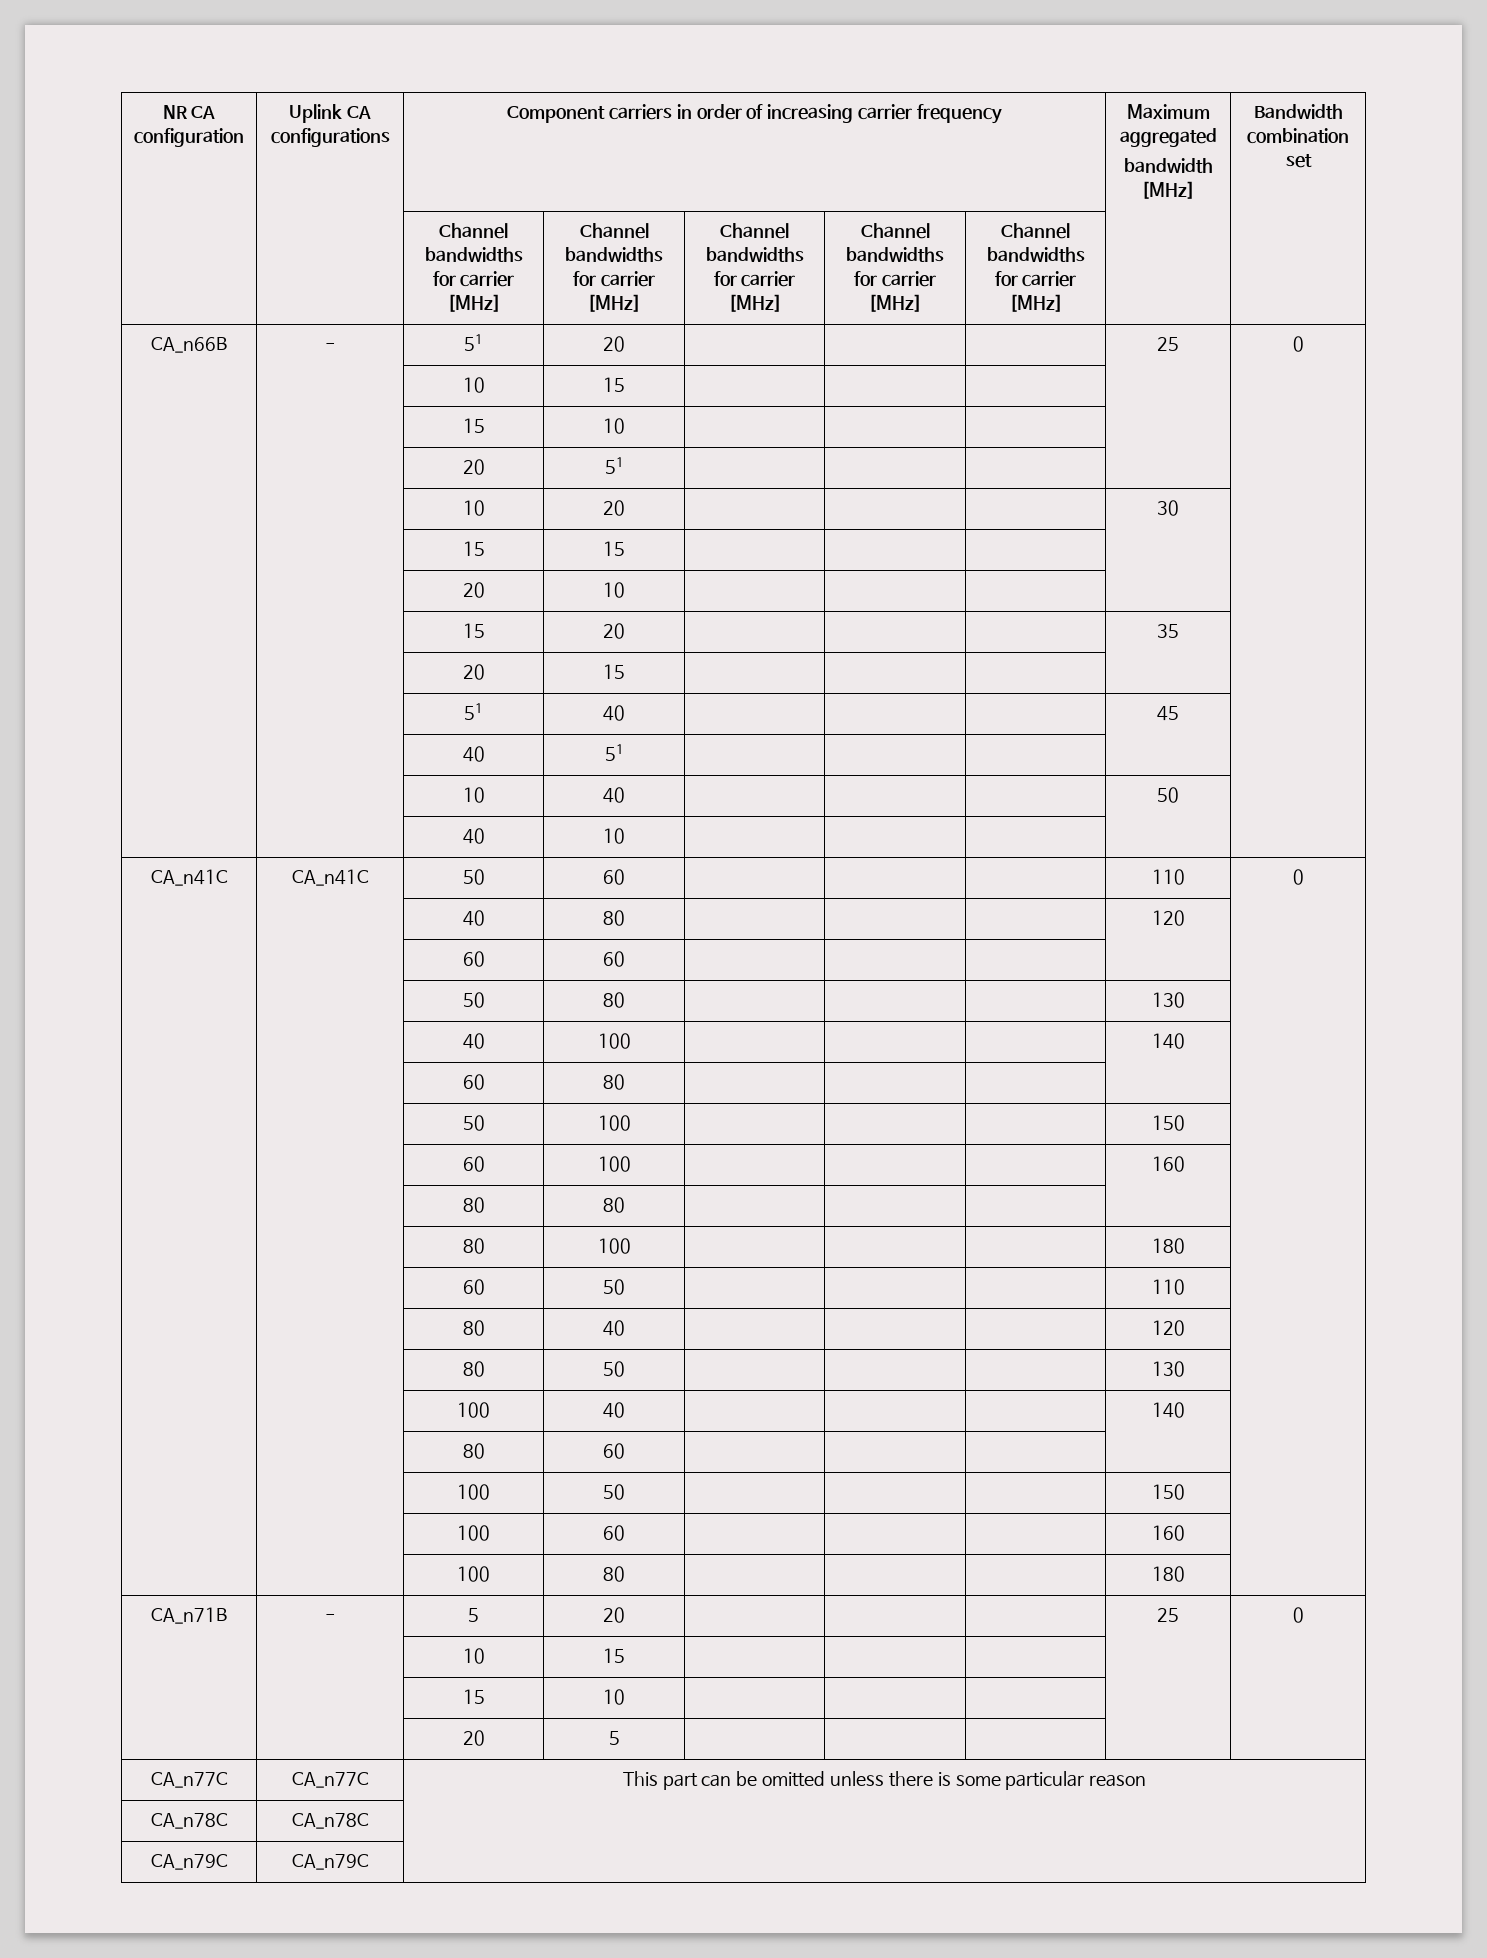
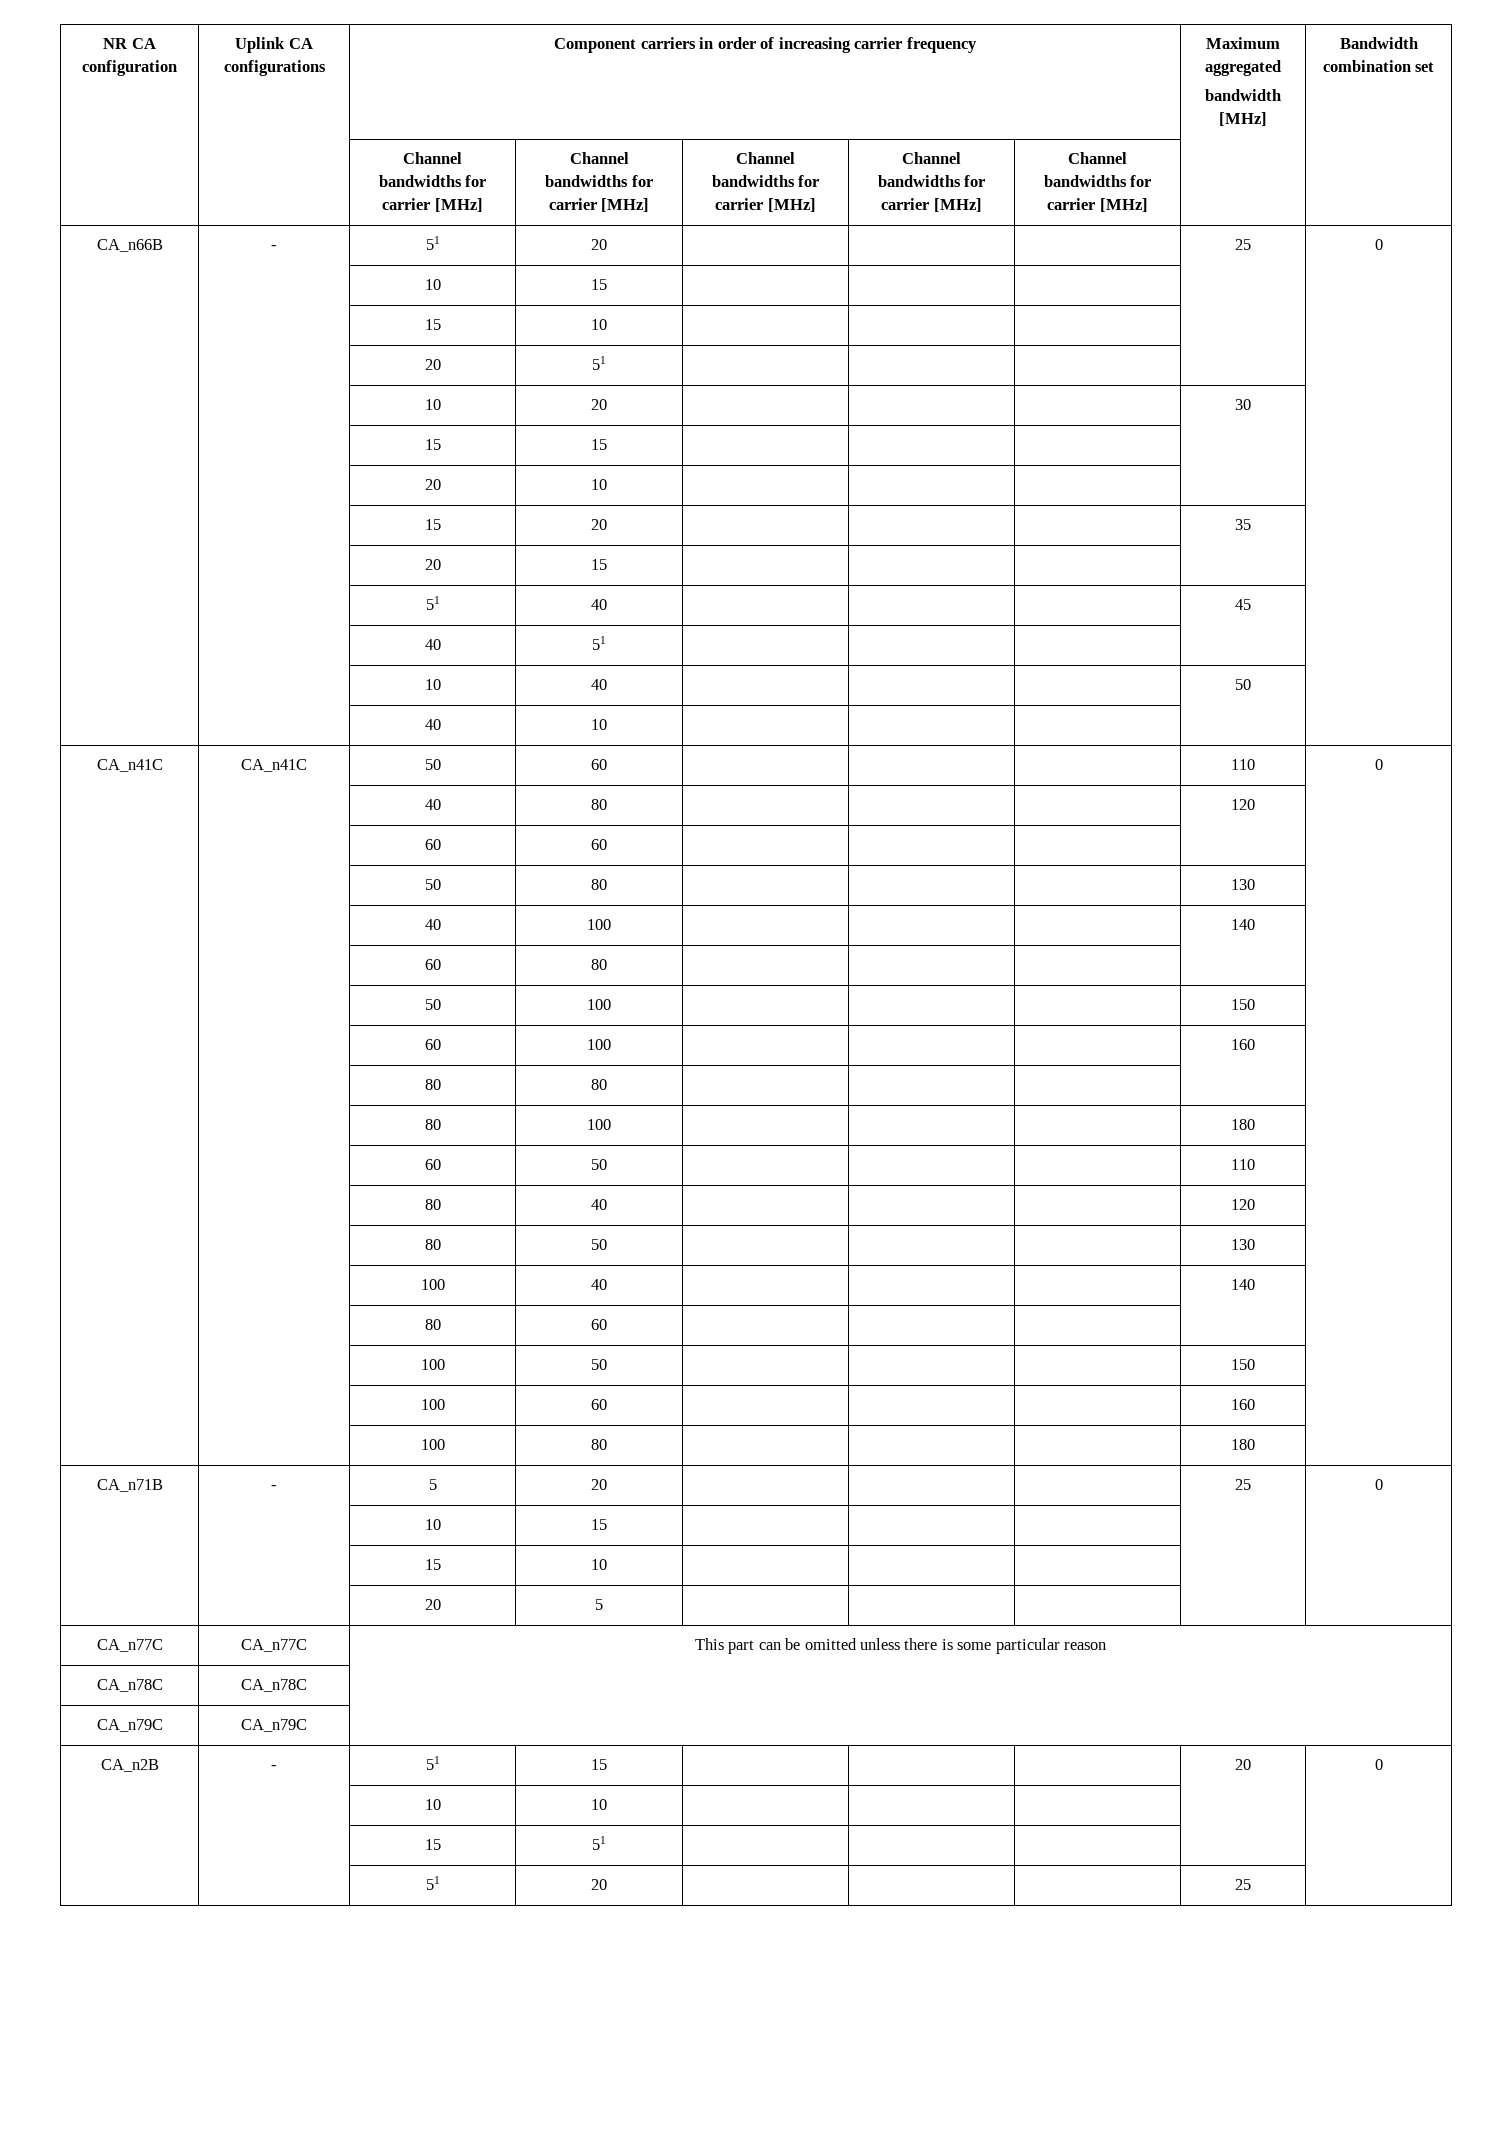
+ CA_n2B | - | 51 | 15 | | | | 20 | 0
+ | | 10 | 10 | | | | |
+ | | 15 | 51 | | | | |
+ | | 51 | 20 | | | | 25 |

